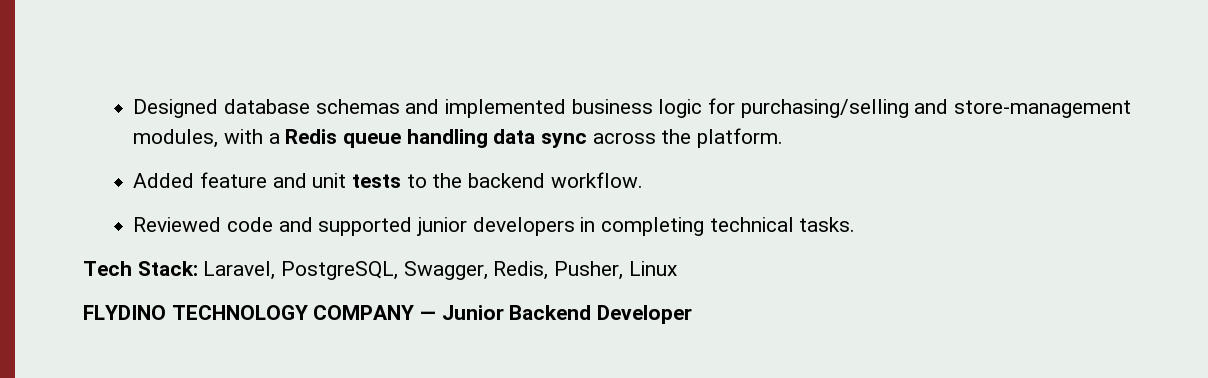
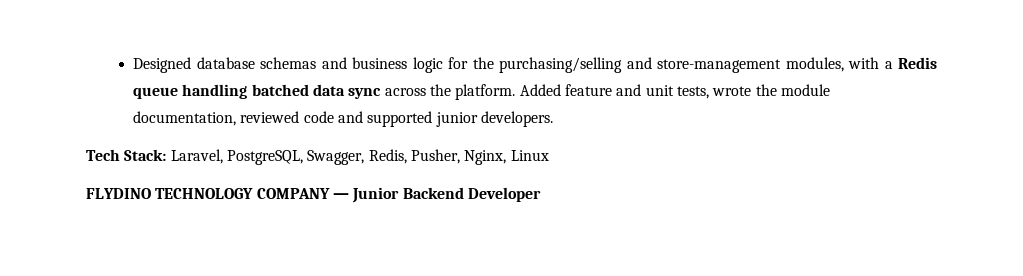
- Designed database schemas and implemented business logic for purchasing/selling and store-management modules, with a Redis queue handling data sync across the platform.
- Added feature and unit tests to the backend workflow.
- Reviewed code and supported junior developers in completing technical tasks.
+ Designed database schemas and business logic for the purchasing/selling and store-management modules, with a Redis queue handling batched data sync across the platform. Added feature and unit tests, wrote the module documentation, reviewed code and supported junior developers.
- Tech Stack: Laravel, PostgreSQL, Swagger, Redis, Pusher, Linux
+ Tech Stack: Laravel, PostgreSQL, Swagger, Redis, Pusher, Nginx, Linux

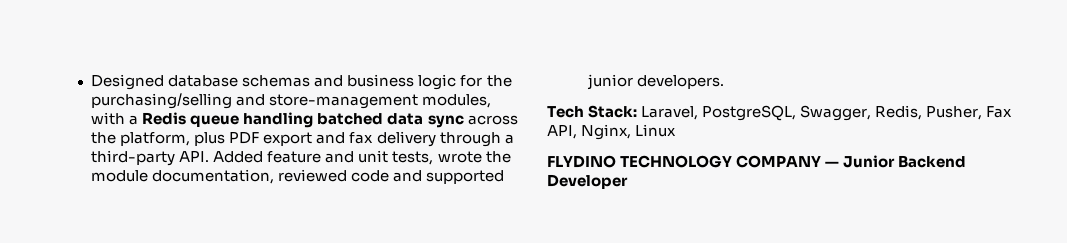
- Designed database schemas and business logic for the purchasing/selling and store-management modules, with a Redis queue handling batched data sync across the platform. Added feature and unit tests, wrote the module documentation, reviewed code and supported junior developers.
+ Designed database schemas and business logic for the purchasing/selling and store-management modules, with a Redis queue handling batched data sync across the platform, plus PDF export and fax delivery through a third-party API. Added feature and unit tests, wrote the module documentation, reviewed code and supported junior developers.
- Tech Stack: Laravel, PostgreSQL, Swagger, Redis, Pusher, Nginx, Linux
+ Tech Stack: Laravel, PostgreSQL, Swagger, Redis, Pusher, Fax API, Nginx, Linux

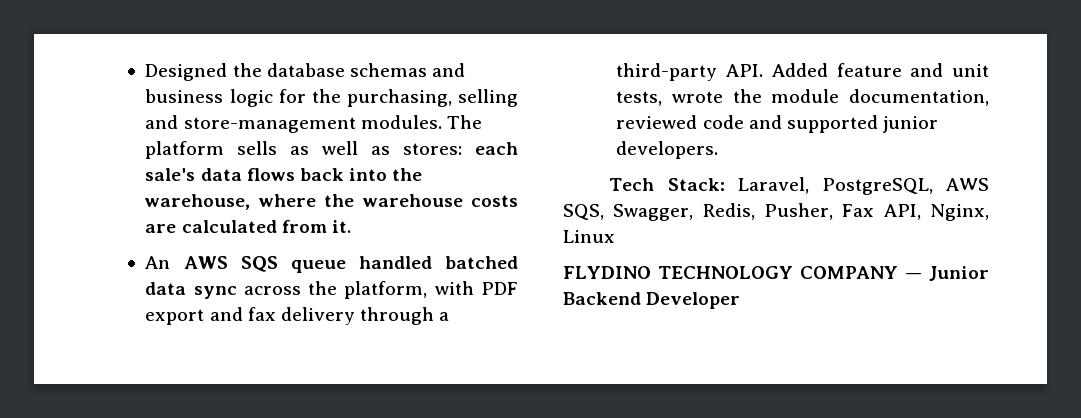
- Designed database schemas and business logic for the purchasing/selling and store-management modules, with a Redis queue handling batched data sync across the platform, plus PDF export and fax delivery through a third-party API. Added feature and unit tests, wrote the module documentation, reviewed code and supported junior developers.
+ Designed the database schemas and business logic for the purchasing, selling and store-management modules. The platform sells as well as stores: each sale's data flows back into the warehouse, where the warehouse costs are calculated from it.
+ An AWS SQS queue handled batched data sync across the platform, with PDF export and fax delivery through a third-party API. Added feature and unit tests, wrote the module documentation, reviewed code and supported junior developers.
- Tech Stack: Laravel, PostgreSQL, Swagger, Redis, Pusher, Fax API, Nginx, Linux
+ Tech Stack: Laravel, PostgreSQL, AWS SQS, Swagger, Redis, Pusher, Fax API, Nginx, Linux

